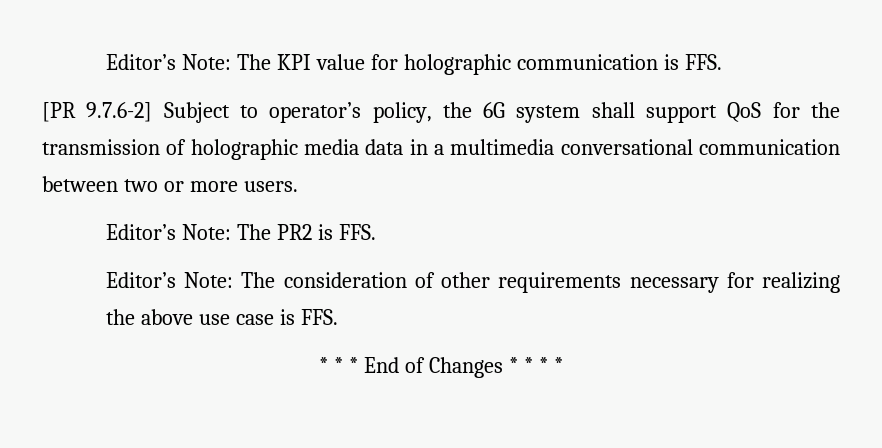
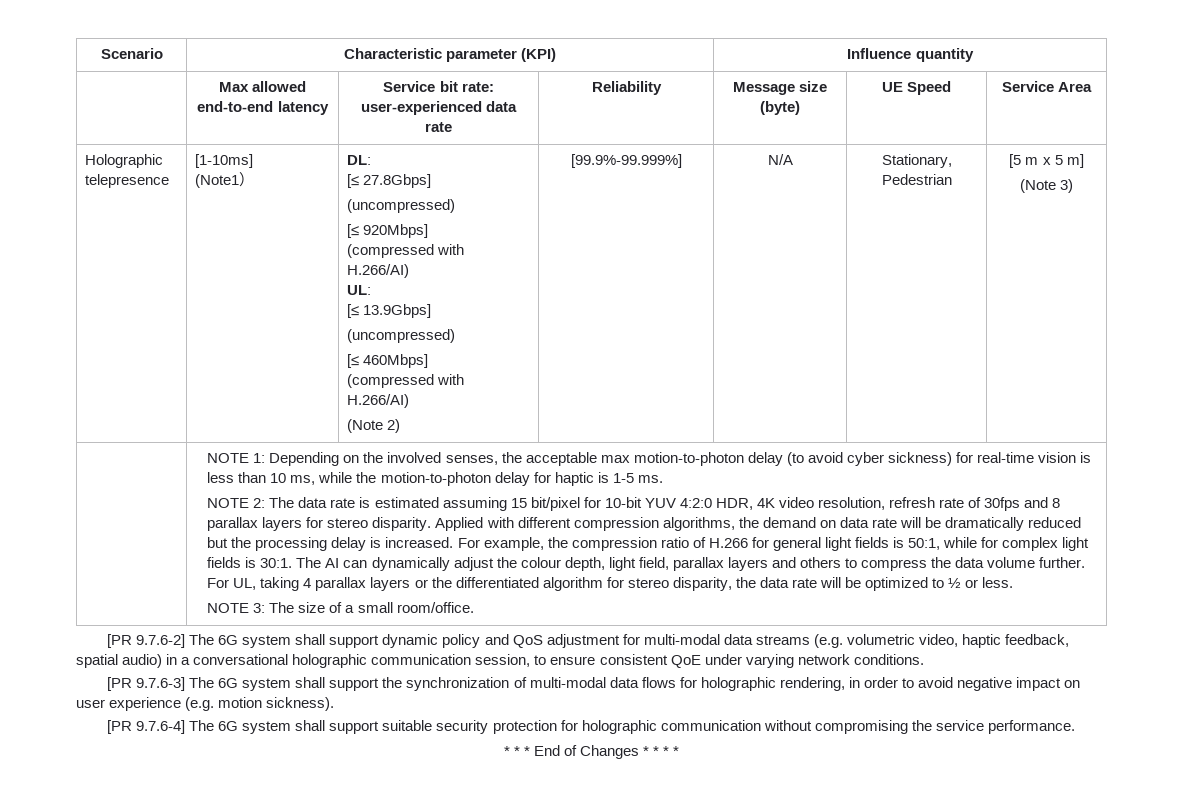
- Editor’s Note: The KPI value for holographic communication is FFS.
- [PR 9.7.6-2] Subject to operator’s policy, the 6G system shall support QoS for the transmission of holographic media data in a multimedia conversational communication between two or more users.
- Editor’s Note: The PR2 is FFS.
- Editor’s Note: The consideration of other requirements necessary for realizing the above use case is FFS.
+ Scenario | Characteristic parameter (KPI) | Influence quantity
+ | Max allowed end-to-end latency | Service bit rate: user-experienced data rate | Reliability | Message size (byte) | UE Speed | Service Area
+ Holographic telepresence | [1-10ms]
+ (Note1） | DL:
+ [≤ 27.8Gbps]
+ (uncompressed)
+ [≤ 920Mbps]
+ (compressed with H.266/AI)
+ UL:
+ [≤ 13.9Gbps]
+ (uncompressed)
+ [≤ 460Mbps]
+ (compressed with H.266/AI)
+ (Note 2) | [99.9%-99.999%] | N/A | Stationary, Pedestrian | [5 m x 5 m]
+ (Note 3)
+ | NOTE 1: Depending on the involved senses, the acceptable max motion-to-photon delay (to avoid cyber sickness) for real-time vision is less than 10 ms, while the motion-to-photon delay for haptic is 1-5 ms.
+ NOTE 2: The data rate is estimated assuming 15 bit/pixel for 10-bit YUV 4:2:0 HDR, 4K video resolution, refresh rate of 30fps and 8 parallax layers for stereo disparity. Applied with different compression algorithms, the demand on data rate will be dramatically reduced but the processing delay is increased. For example, the compression ratio of H.266 for general light fields is 50:1, while for complex light fields is 30:1. The AI can dynamically adjust the colour depth, light field, parallax layers and others to compress the data volume further. For UL, taking 4 parallax layers or the differentiated algorithm for stereo disparity, the data rate will be optimized to ½ or less.
+ NOTE 3: The size of a small room/office.
+ [PR 9.7.6-2] The 6G system shall support dynamic policy and QoS adjustment for multi-modal data streams (e.g. volumetric video, haptic feedback, spatial audio) in a conversational holographic communication session, to ensure consistent QoE under varying network conditions.
+ [PR 9.7.6-3] The 6G system shall support the synchronization of multi-modal data flows for holographic rendering, in order to avoid negative impact on user experience (e.g. motion sickness).
+ [PR 9.7.6-4] The 6G system shall support suitable security protection for holographic communication without compromising the service performance.

